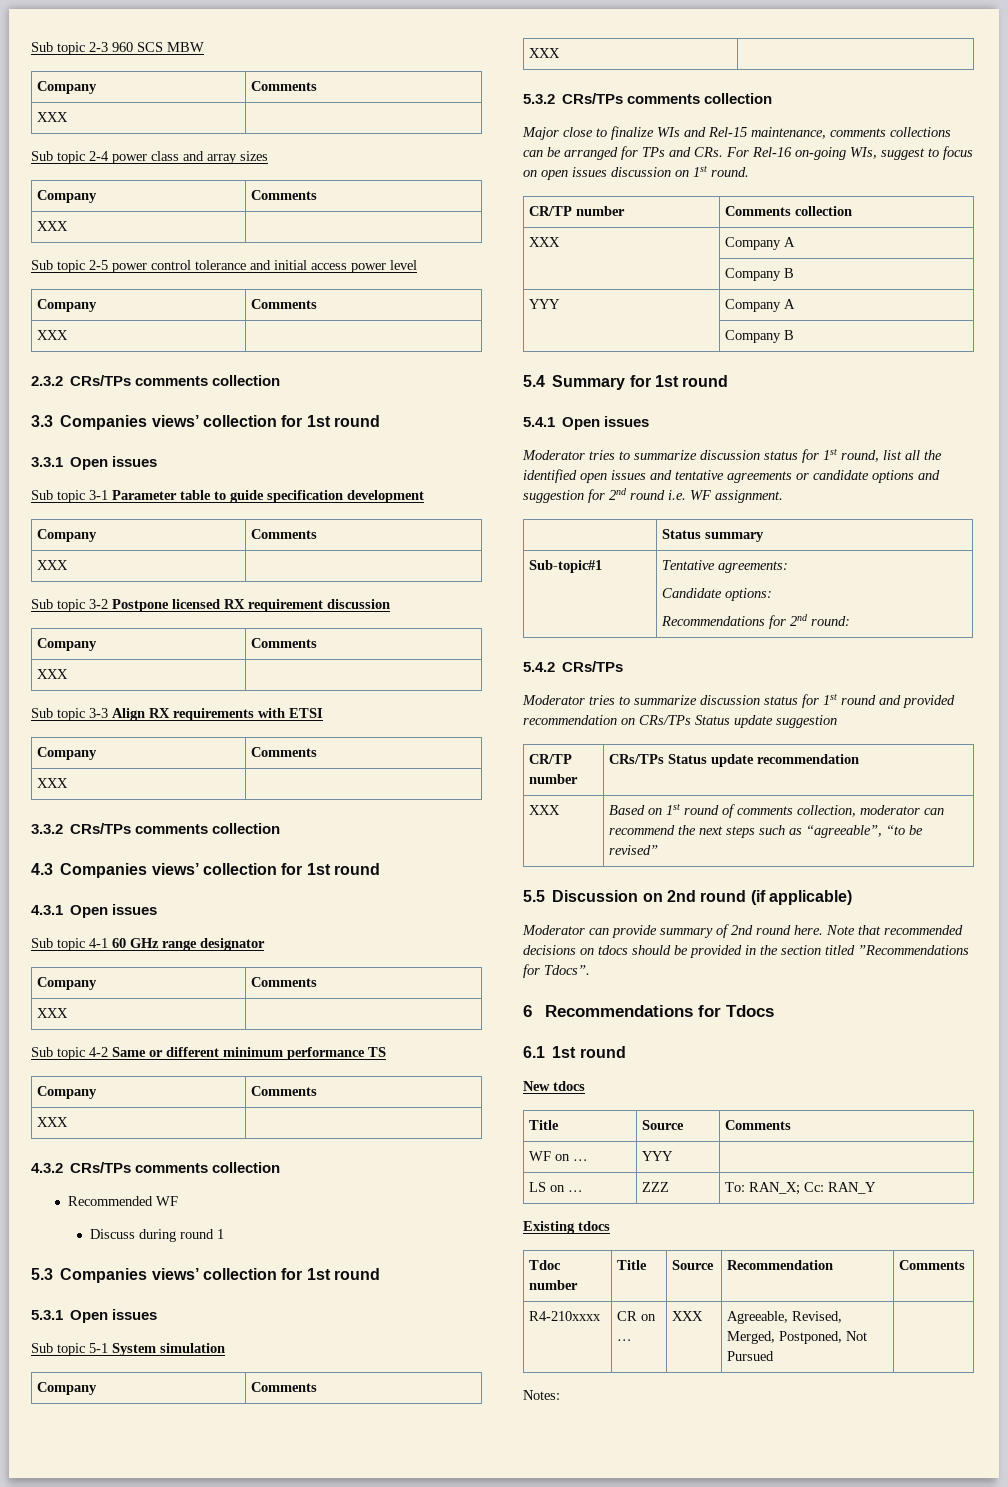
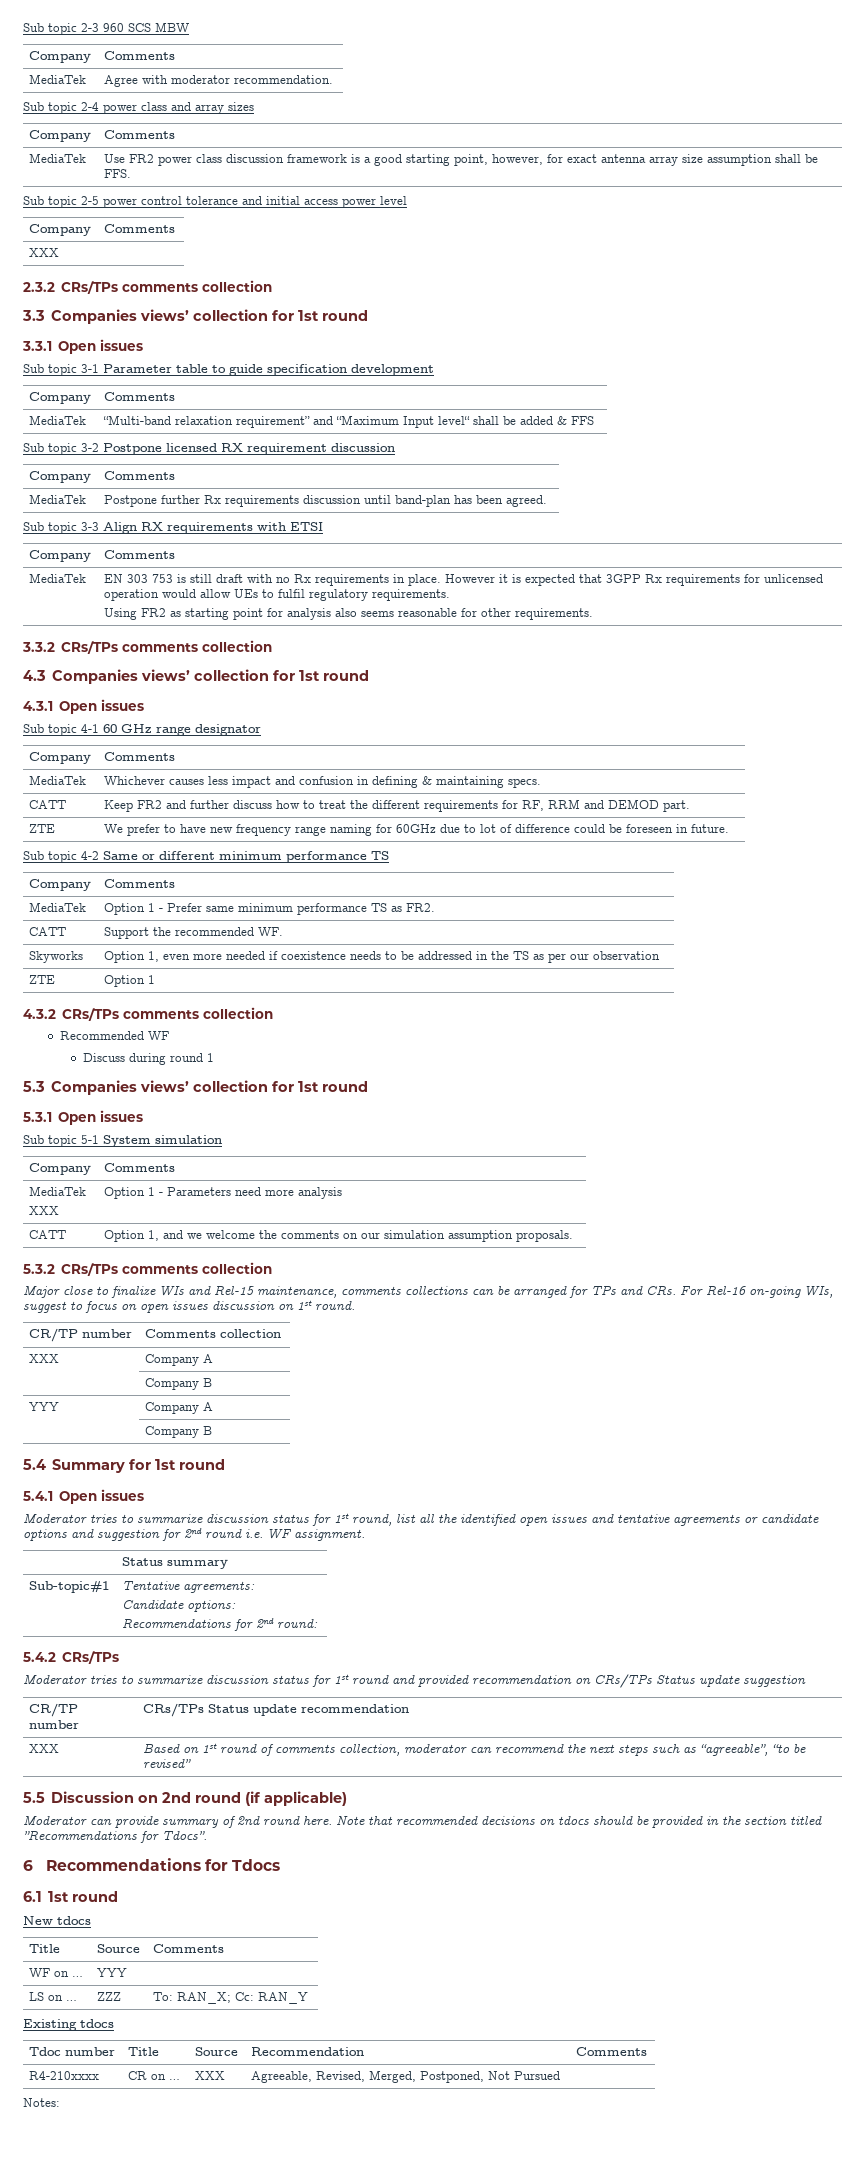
  Sub topic 2-3 960 SCS MBW
  Company | Comments
- XXX |
+ MediaTek | Agree with moderator recommendation.
  Sub topic 2-4 power class and array sizes
  Company | Comments
- XXX |
+ MediaTek | Use FR2 power class discussion framework is a good starting point, however, for exact antenna array size assumption shall be FFS.
  Sub topic 3-1 Parameter table to guide specification development
  Company | Comments
- XXX |
+ MediaTek | “Multi-band relaxation requirement” and “Maximum Input level“ shall be added & FFS
  Sub topic 3-2 Postpone licensed RX requirement discussion
  Company | Comments
- XXX |
+ MediaTek | Postpone further Rx requirements discussion until band-plan has been agreed.
  Sub topic 3-3 Align RX requirements with ETSI
  Company | Comments
- XXX
+ MediaTek | EN 303 753 is still draft with no Rx requirements in place. However it is expected that 3GPP Rx requirements for unlicensed operation would allow UEs to fulfil regulatory requirements.
+ Using FR2 as starting point for analysis also seems reasonable for other requirements.
  Sub topic 4-1 60 GHz range designator
  Company | Comments
- XXX |
+ MediaTek | Whichever causes less impact and confusion in defining & maintaining specs.
+ CATT | Keep FR2 and further discuss how to treat the different requirements for RF, RRM and DEMOD part.
+ ZTE | We prefer to have new frequency range naming for 60GHz due to lot of difference could be foreseen in future.
  Sub topic 4-2 Same or different minimum performance TS
  Company | Comments
- XXX |
+ MediaTek | Option 1 - Prefer same minimum performance TS as FR2.
+ CATT | Support the recommended WF.
+ Skyworks | Option 1, even more needed if coexistence needs to be addressed in the TS as per our observation
+ ZTE | Option 1
  Sub topic 5-1 System simulation
  Company | Comments
- XXX |
+ MediaTek
+ XXX | Option 1 - Parameters need more analysis
+ CATT | Option 1, and we welcome the comments on our simulation assumption proposals.

